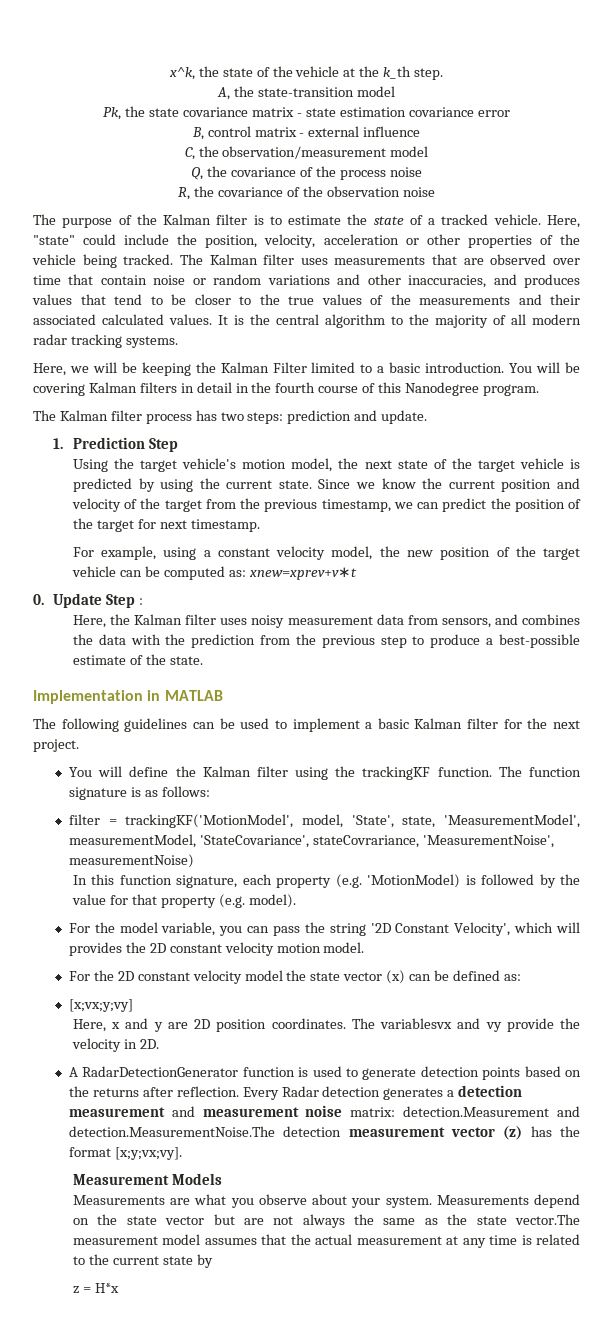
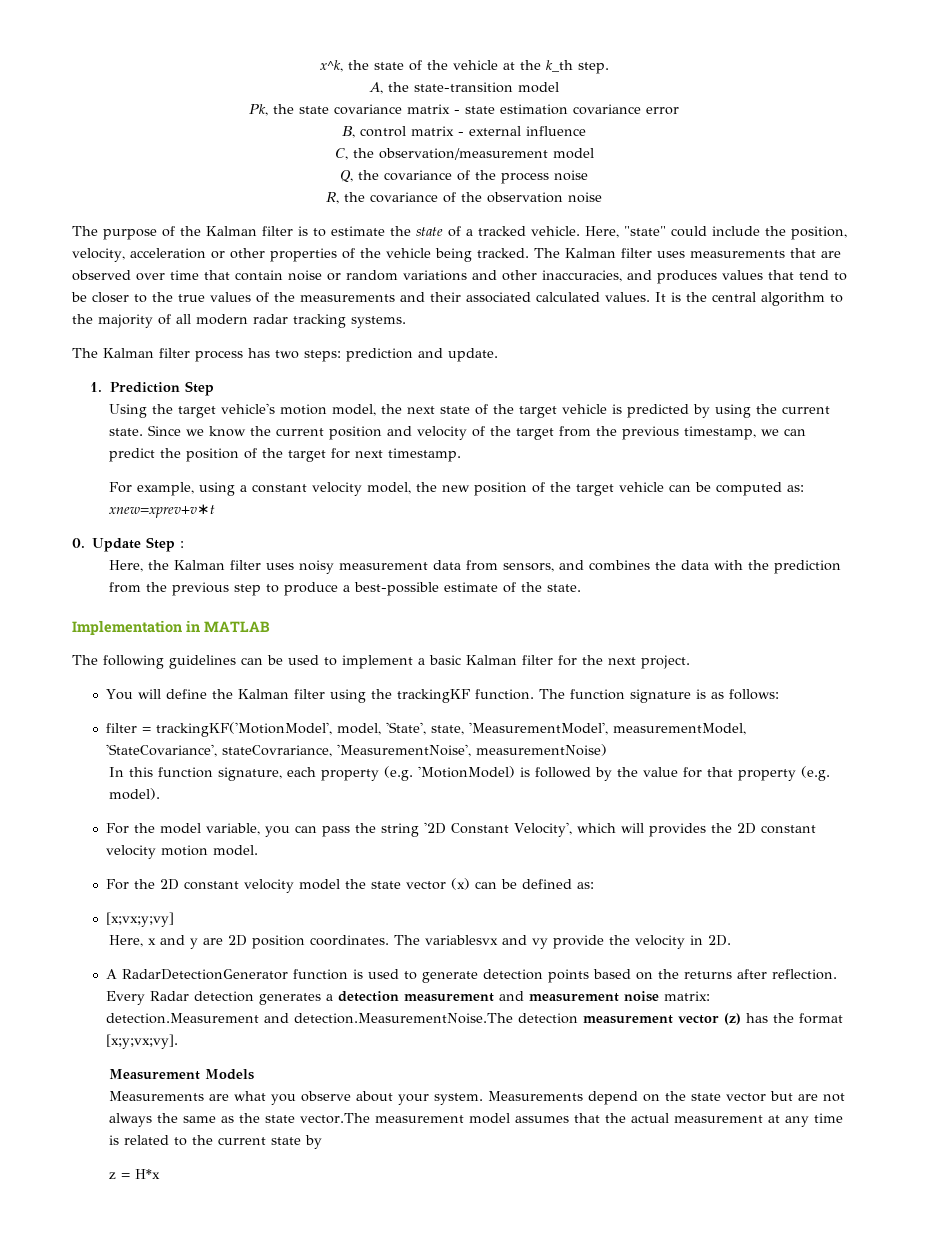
- Here, we will be keeping the Kalman Filter limited to a basic introduction. You will be covering Kalman filters in detail in the fourth course of this Nanodegree program.

